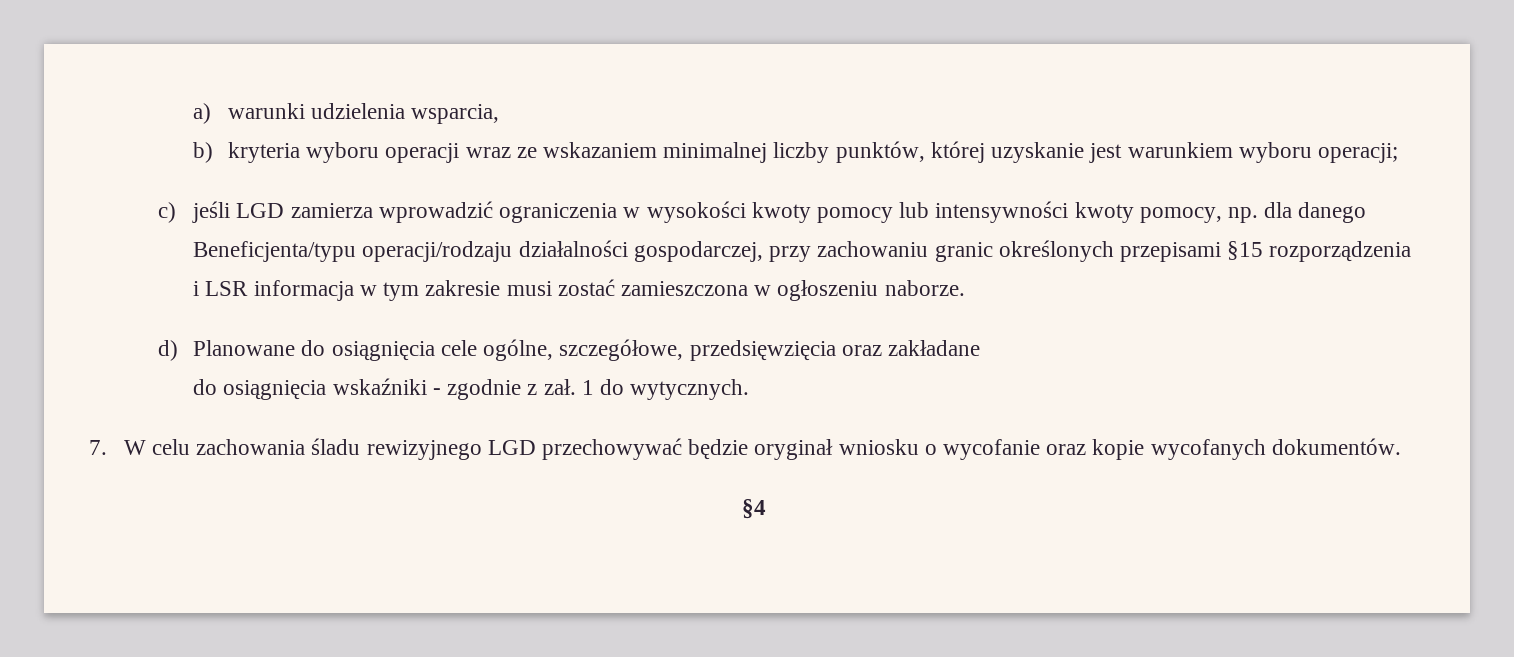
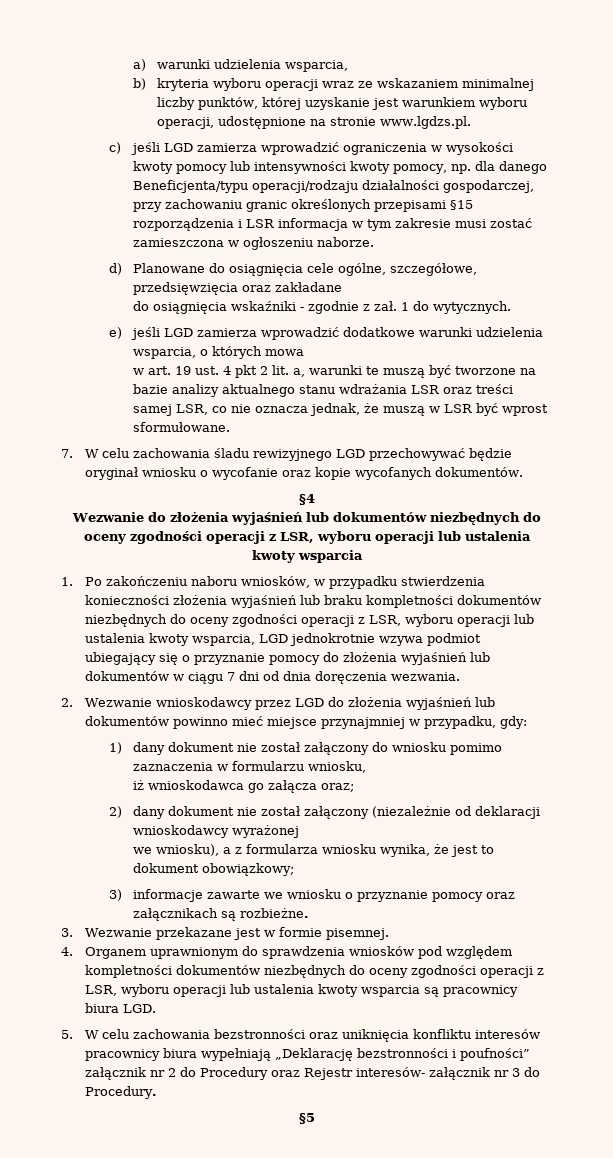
- b) kryteria wyboru operacji wraz ze wskazaniem minimalnej liczby punktów, której uzyskanie jest warunkiem wyboru operacji;
+ b) kryteria wyboru operacji wraz ze wskazaniem minimalnej liczby punktów, której uzyskanie jest warunkiem wyboru operacji, udostępnione na stronie www.lgdzs.pl.
+ e) jeśli LGD zamierza wprowadzić dodatkowe warunki udzielenia wsparcia, o których mowa
+ w art. 19 ust. 4 pkt 2 lit. a, warunki te muszą być tworzone na bazie analizy aktualnego stanu wdrażania LSR oraz treści samej LSR, co nie oznacza jednak, że muszą w LSR być wprost sformułowane.
+ Wezwanie do złożenia wyjaśnień lub dokumentów niezbędnych do oceny zgodności operacji z LSR, wyboru operacji lub ustalenia kwoty wsparcia
+ 1. Po zakończeniu naboru wniosków, w przypadku stwierdzenia konieczności złożenia wyjaśnień lub braku kompletności dokumentów niezbędnych do oceny zgodności operacji z LSR, wyboru operacji lub ustalenia kwoty wsparcia, LGD jednokrotnie wzywa podmiot ubiegający się o przyznanie pomocy do złożenia wyjaśnień lub dokumentów w ciągu 7 dni od dnia doręczenia wezwania.
+ 2. Wezwanie wnioskodawcy przez LGD do złożenia wyjaśnień lub dokumentów powinno mieć miejsce przynajmniej w przypadku, gdy:
+ 1) dany dokument nie został załączony do wniosku pomimo zaznaczenia w formularzu wniosku,
+ iż wnioskodawca go załącza oraz;
+ 2) dany dokument nie został załączony (niezależnie od deklaracji wnioskodawcy wyrażonej
+ we wniosku), a z formularza wniosku wynika, że jest to dokument obowiązkowy;
+ 3) informacje zawarte we wniosku o przyznanie pomocy oraz załącznikach są rozbieżne.
+ 3. Wezwanie przekazane jest w formie pisemnej.
+ 4. Organem uprawnionym do sprawdzenia wniosków pod względem kompletności dokumentów niezbędnych do oceny zgodności operacji z LSR, wyboru operacji lub ustalenia kwoty wsparcia są pracownicy biura LGD.
+ 5. W celu zachowania bezstronności oraz uniknięcia konfliktu interesów pracownicy biura wypełniają „Deklarację bezstronności i poufności” załącznik nr 2 do Procedury oraz Rejestr interesów- załącznik nr 3 do Procedury.
+ §5

